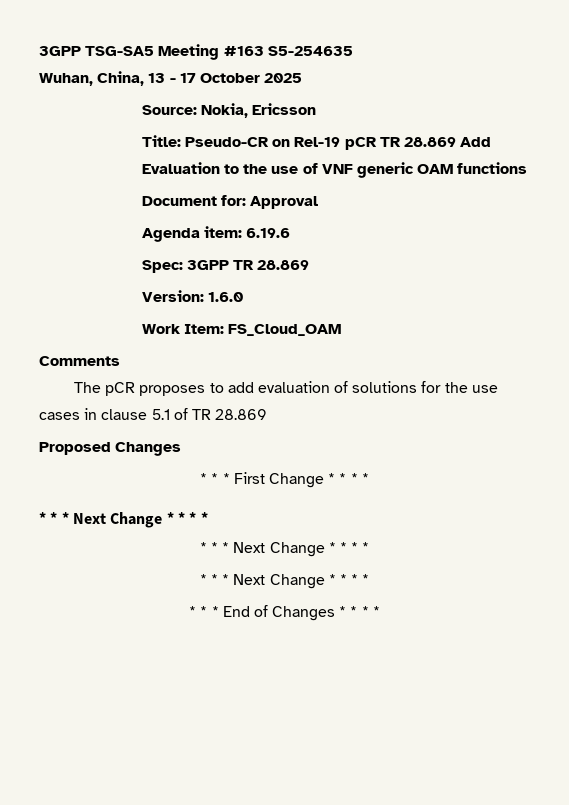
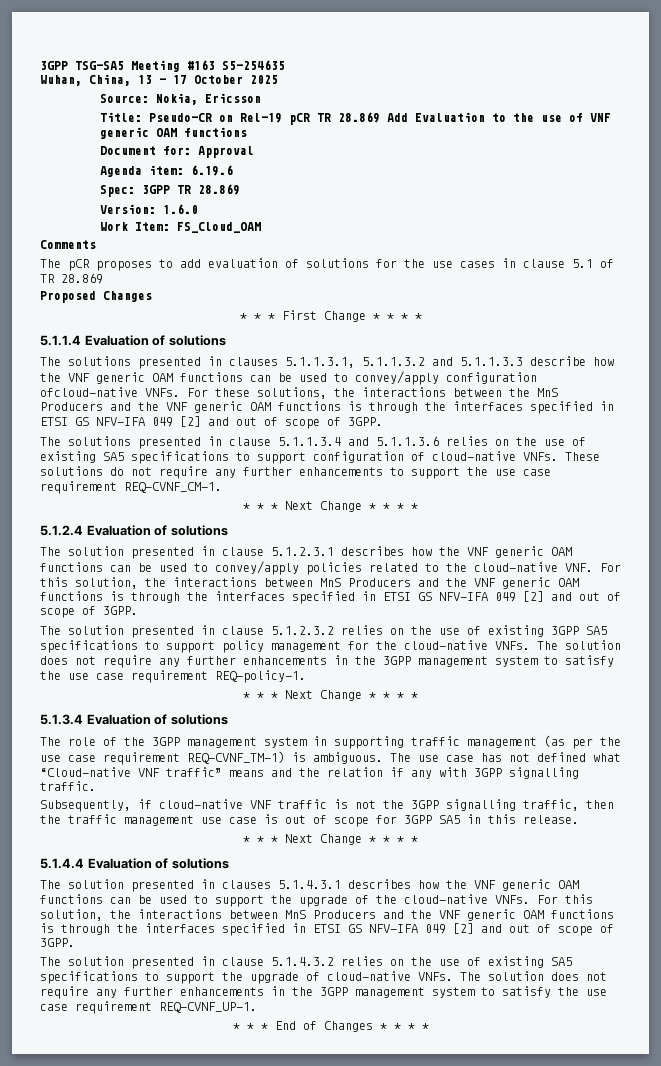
  * * * First Change * * * *
+ 5.1.1.4 Evaluation of solutions
+ The solutions presented in clauses 5.1.1.3.1, 5.1.1.3.2 and 5.1.1.3.3 describe how the VNF generic OAM functions can be used to convey/apply configuration ofcloud-native VNFs. For these solutions, the interactions between the MnS Producers and the VNF generic OAM functions is through the interfaces specified in ETSI GS NFV-IFA 049 [2] and out of scope of 3GPP.
+ The solutions presented in clause 5.1.1.3.4 and 5.1.1.3.6 relies on the use of existing SA5 specifications to support configuration of cloud-native VNFs. These solutions do not require any further enhancements to support the use case requirement REQ-CVNF_CM-1.
  * * * Next Change * * * *
+ 5.1.2.4 Evaluation of solutions
+ The solution presented in clause 5.1.2.3.1 describes how the VNF generic OAM functions can be used to convey/apply policies related to the cloud-native VNF. For this solution, the interactions between MnS Producers and the VNF generic OAM functions is through the interfaces specified in ETSI GS NFV-IFA 049 [2] and out of scope of 3GPP.
+ The solution presented in clause 5.1.2.3.2 relies on the use of existing 3GPP SA5 specifications to support policy management for the cloud-native VNFs. The solution does not require any further enhancements in the 3GPP management system to satisfy the use case requirement REQ-policy-1.
  * * * Next Change * * * *
+ 5.1.3.4 Evaluation of solutions
+ The role of the 3GPP management system in supporting traffic management (as per the use case requirement REQ-CVNF_TM-1) is ambiguous. The use case has not defined what “Cloud-native VNF traffic” means and the relation if any with 3GPP signalling traffic.
+ Subsequently, if cloud-native VNF traffic is not the 3GPP signalling traffic, then the traffic management use case is out of scope for 3GPP SA5 in this release.
  * * * Next Change * * * *
+ 5.1.4.4 Evaluation of solutions
+ The solution presented in clauses 5.1.4.3.1 describes how the VNF generic OAM functions can be used to support the upgrade of the cloud-native VNFs. For this solution, the interactions between MnS Producers and the VNF generic OAM functions is through the interfaces specified in ETSI GS NFV-IFA 049 [2] and out of scope of 3GPP.
+ The solution presented in clause 5.1.4.3.2 relies on the use of existing SA5 specifications to support the upgrade of cloud-native VNFs. The solution does not require any further enhancements in the 3GPP management system to satisfy the use case requirement REQ-CVNF_UP-1.

